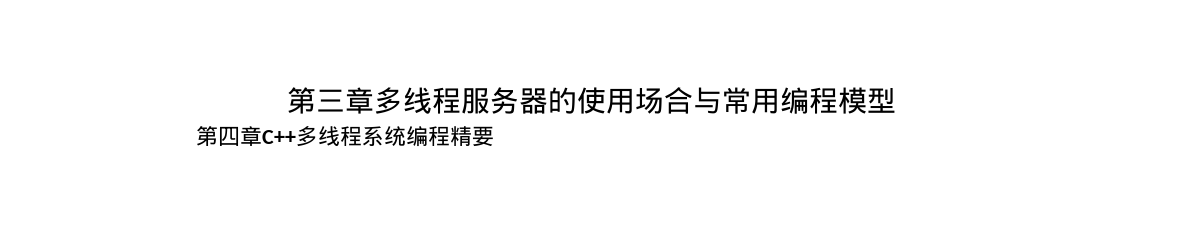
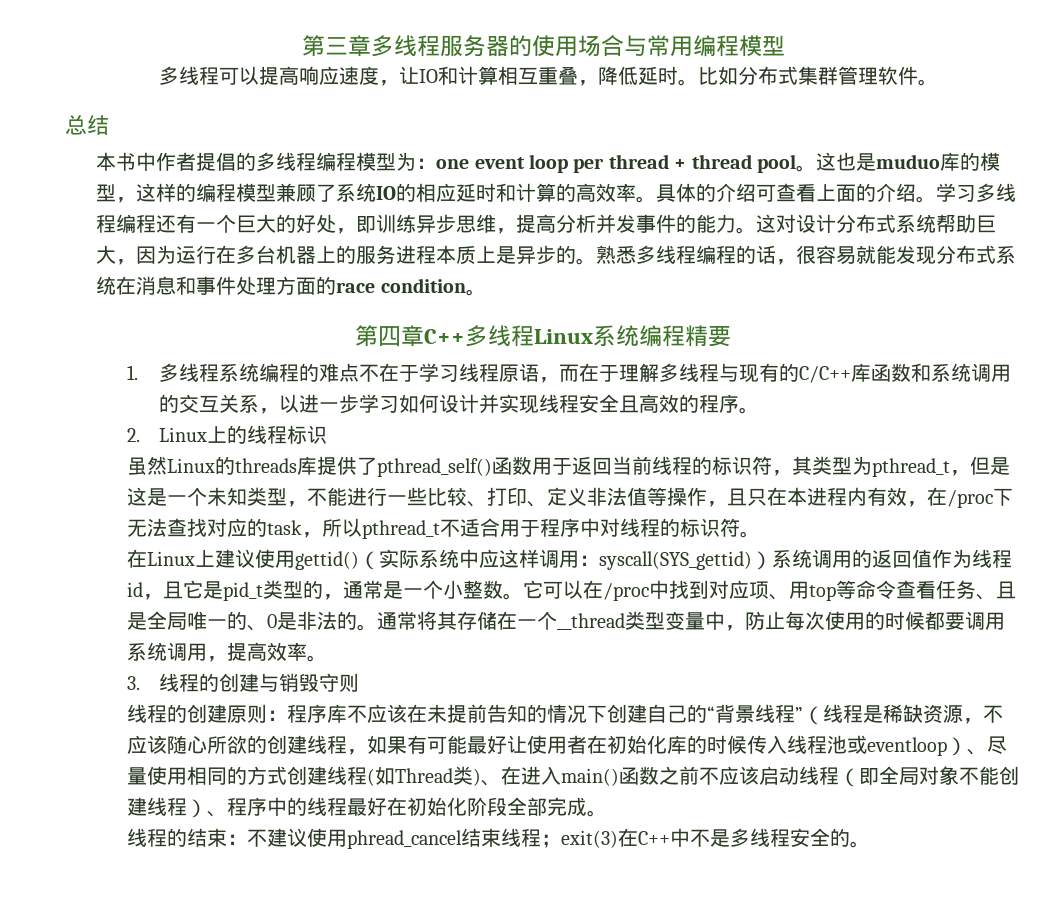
- 第四章C++多线程系统编程精要
+ 多线程可以提高响应速度，让IO和计算相互重叠，降低延时。比如分布式集群管理软件。
+ 总结
+ 本书中作者提倡的多线程编程模型为：one event loop per thread + thread pool。这也是muduo库的模型，这样的编程模型兼顾了系统IO的相应延时和计算的高效率。具体的介绍可查看上面的介绍。学习多线程编程还有一个巨大的好处，即训练异步思维，提高分析并发事件的能力。这对设计分布式系统帮助巨大，因为运行在多台机器上的服务进程本质上是异步的。熟悉多线程编程的话，很容易就能发现分布式系统在消息和事件处理方面的race condition。
+ 第四章C++多线程Linux系统编程精要
+ 1.多线程系统编程的难点不在于学习线程原语，而在于理解多线程与现有的C/C++库函数和系统调用的交互关系，以进一步学习如何设计并实现线程安全且高效的程序。
+ 2. Linux上的线程标识
+ 虽然Linux的threads库提供了pthread_self()函数用于返回当前线程的标识符，其类型为pthread_t，但是这是一个未知类型，不能进行一些比较、打印、定义非法值等操作，且只在本进程内有效，在/proc下无法查找对应的task，所以pthread_t不适合用于程序中对线程的标识符。
+ 在Linux上建议使用gettid()（实际系统中应这样调用：syscall(SYS_gettid)）系统调用的返回值作为线程id，且它是pid_t类型的，通常是一个小整数。它可以在/proc中找到对应项、用top等命令查看任务、且是全局唯一的、0是非法的。通常将其存储在一个__thread类型变量中，防止每次使用的时候都要调用系统调用，提高效率。
+ 3.线程的创建与销毁守则
+ 线程的创建原则：程序库不应该在未提前告知的情况下创建自己的“背景线程”（线程是稀缺资源，不应该随心所欲的创建线程，如果有可能最好让使用者在初始化库的时候传入线程池或eventloop）、尽量使用相同的方式创建线程(如Thread类)、在进入main()函数之前不应该启动线程（即全局对象不能创建线程）、程序中的线程最好在初始化阶段全部完成。
+ 线程的结束：不建议使用phread_cancel结束线程；exit(3)在C++中不是多线程安全的。

